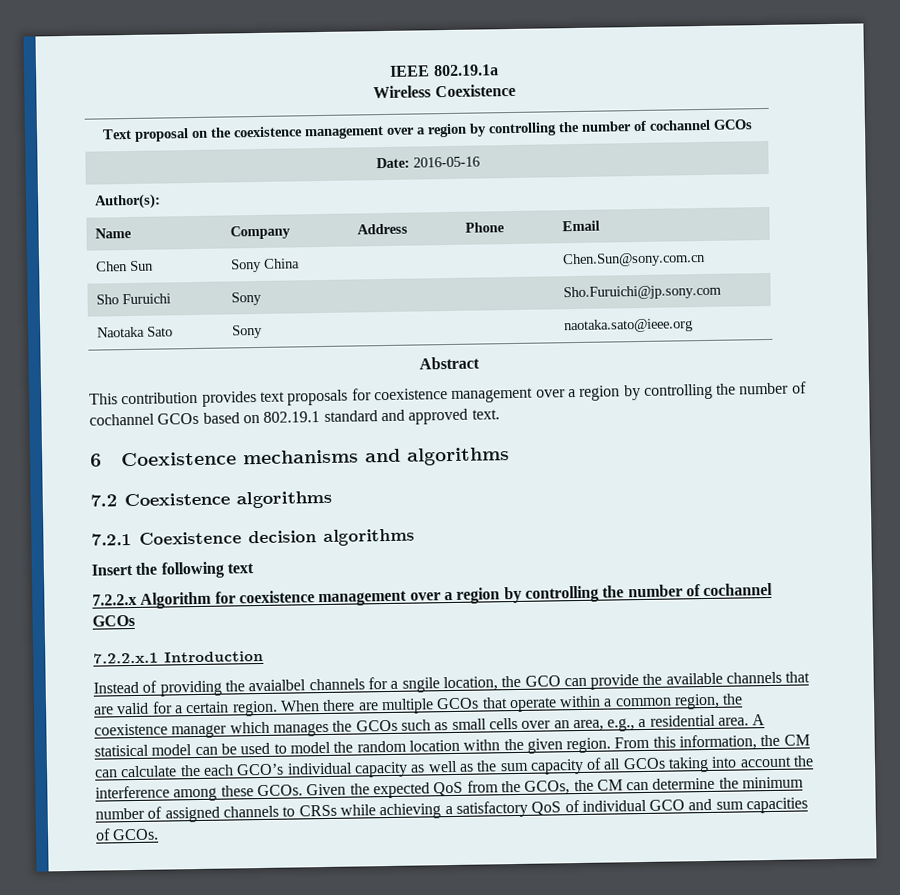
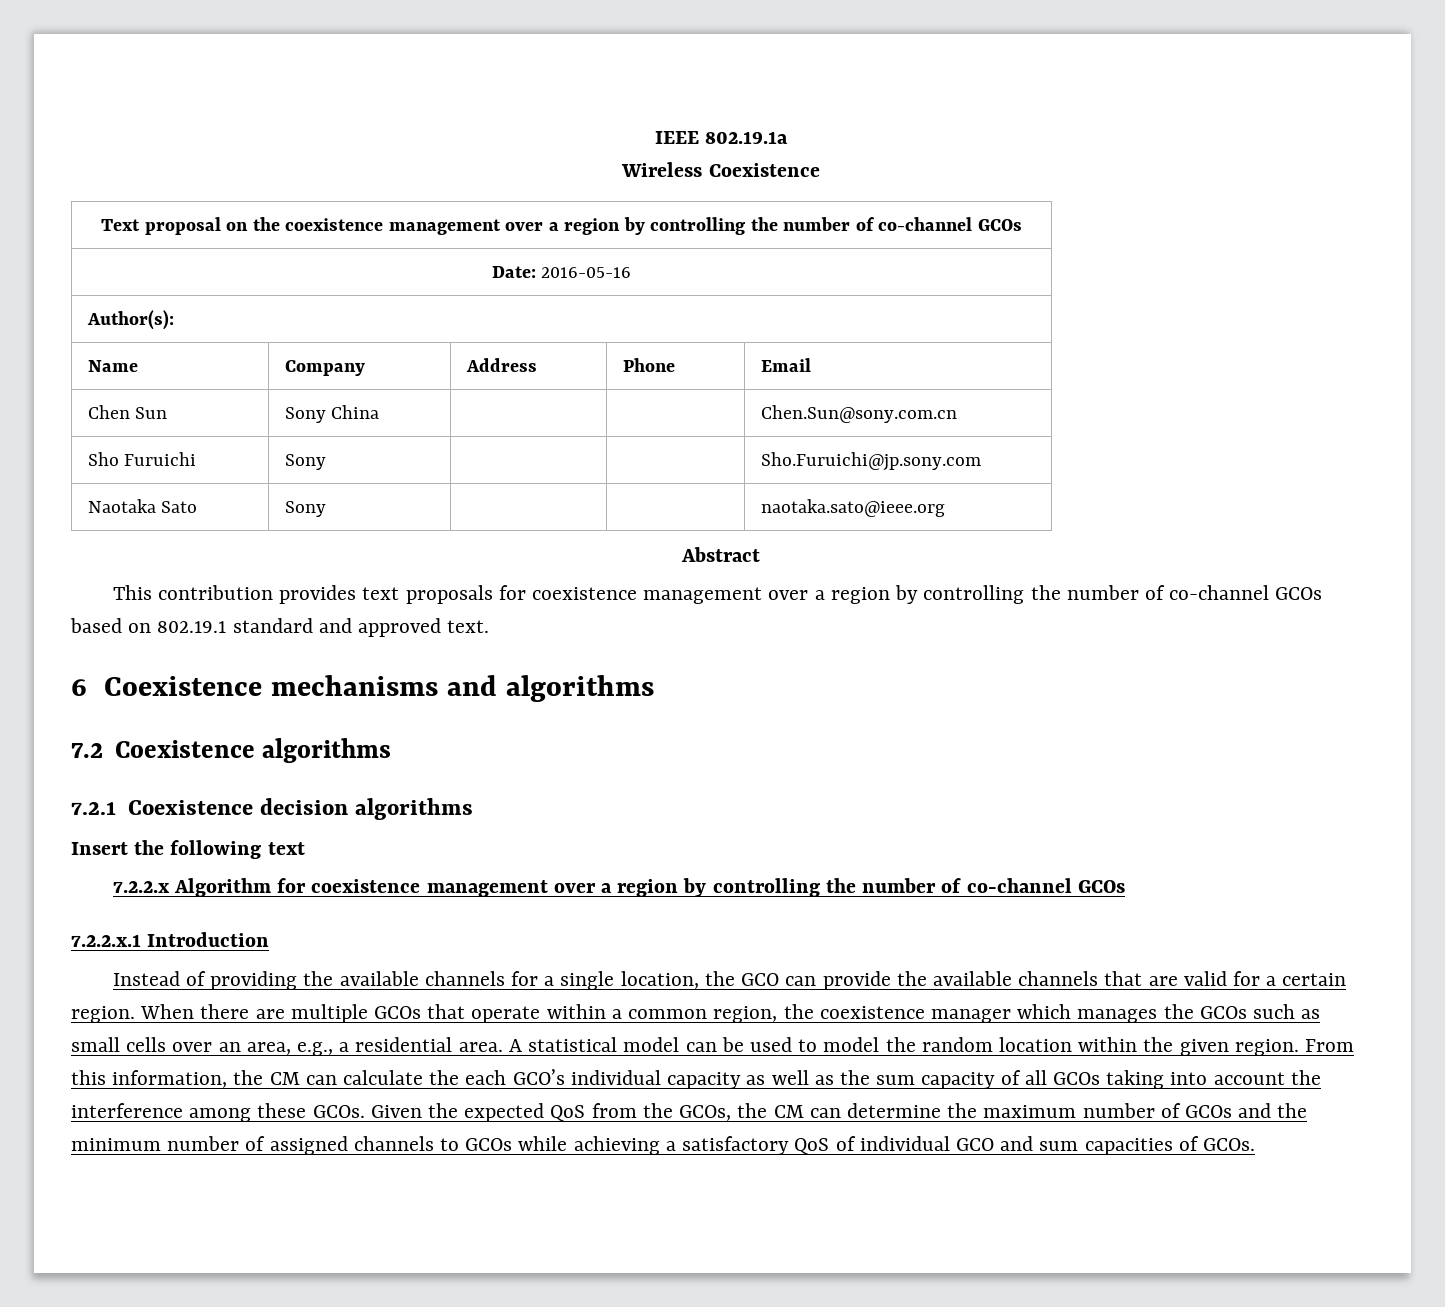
- Text proposal on the coexistence management over a region by controlling the number of cochannel GCOs
+ Text proposal on the coexistence management over a region by controlling the number of co-channel GCOs
- This contribution provides text proposals for coexistence management over a region by controlling the number of cochannel GCOs based on 802.19.1 standard and approved text.
+ This contribution provides text proposals for coexistence management over a region by controlling the number of co-channel GCOs based on 802.19.1 standard and approved text.
- 7.2.2.x Algorithm for coexistence management over a region by controlling the number of cochannel GCOs
+ 7.2.2.x Algorithm for coexistence management over a region by controlling the number of co-channel GCOs
- Instead of providing the avaialbel channels for a sngile location, the GCO can provide the available channels that are valid for a certain region.
+ Instead of providing the available channels for a single location, the GCO can provide the available channels that are valid for a certain region.
- A statisical model can be used to model the random location withn the given region.
+ A statistical model can be used to model the random location within the given region.
- Given the expected QoS from the GCOs, the CM can determine the minimum number of assigned channels to CRSs while achieving a satisfactory QoS of individual GCO and sum capacities of GCOs.
+ Given the expected QoS from the GCOs, the CM can determine the maximum number of GCOs and the minimum number of assigned channels to GCOs while achieving a satisfactory QoS of individual GCO and sum capacities of GCOs.

